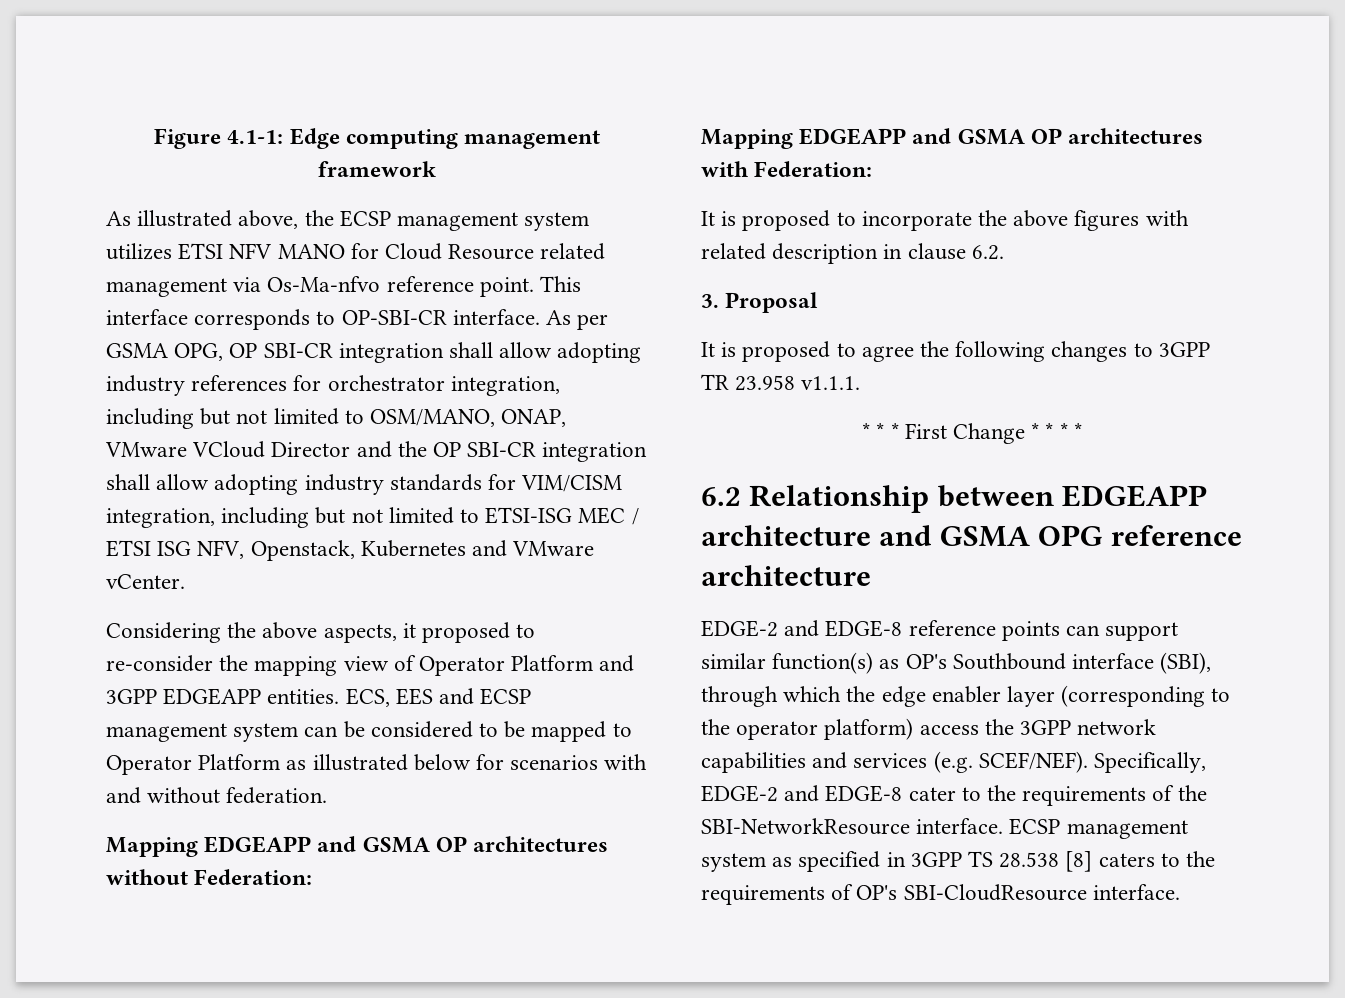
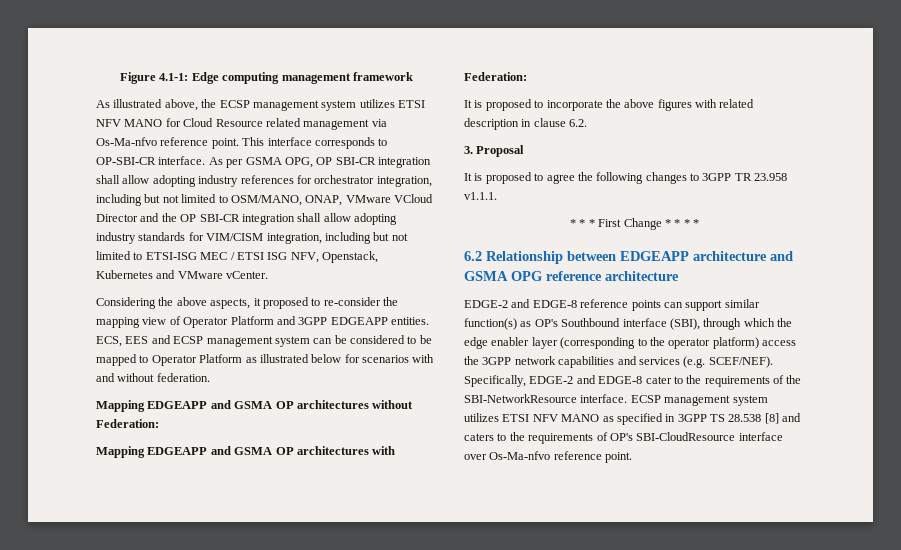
- ECSP management system as specified in 3GPP TS 28.538 [8] caters to the requirements of OP's SBI-CloudResource interface.
+ ECSP management system utilizes ETSI NFV MANO as specified in 3GPP TS 28.538 [8] and caters to the requirements of OP's SBI-CloudResource interface over Os-Ma-nfvo reference point.

